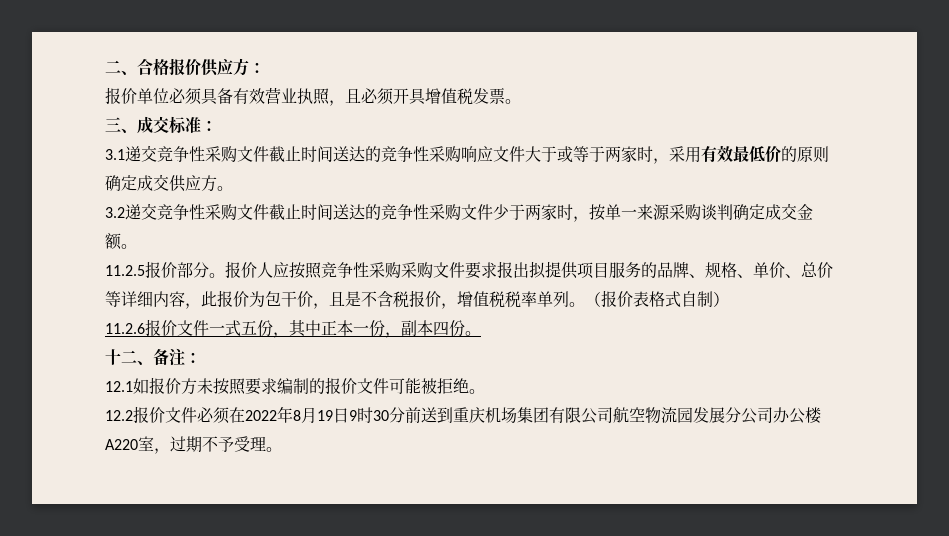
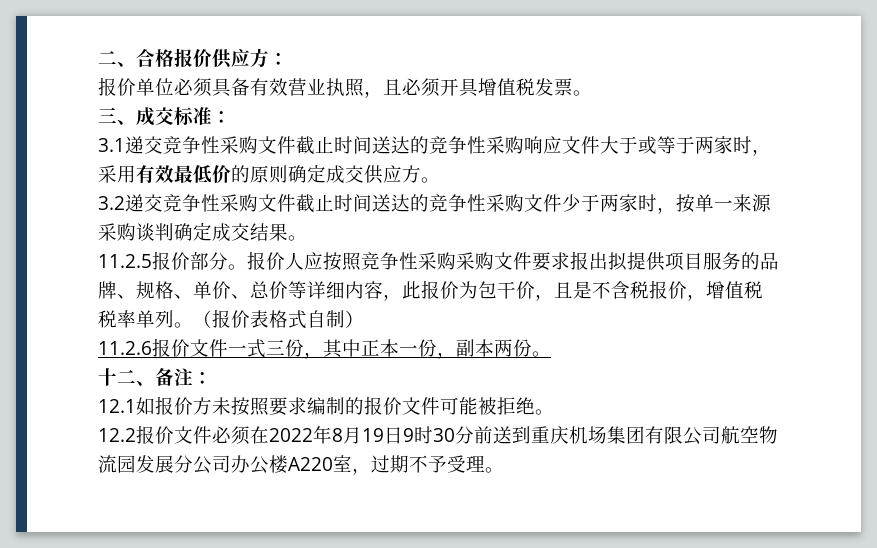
- 3.2递交竞争性采购文件截止时间送达的竞争性采购文件少于两家时，按单一来源采购谈判确定成交金额。
+ 3.2递交竞争性采购文件截止时间送达的竞争性采购文件少于两家时，按单一来源采购谈判确定成交结果。
- 11.2.6报价文件一式五份，其中正本一份，副本四份。
+ 11.2.6报价文件一式三份，其中正本一份，副本两份。

